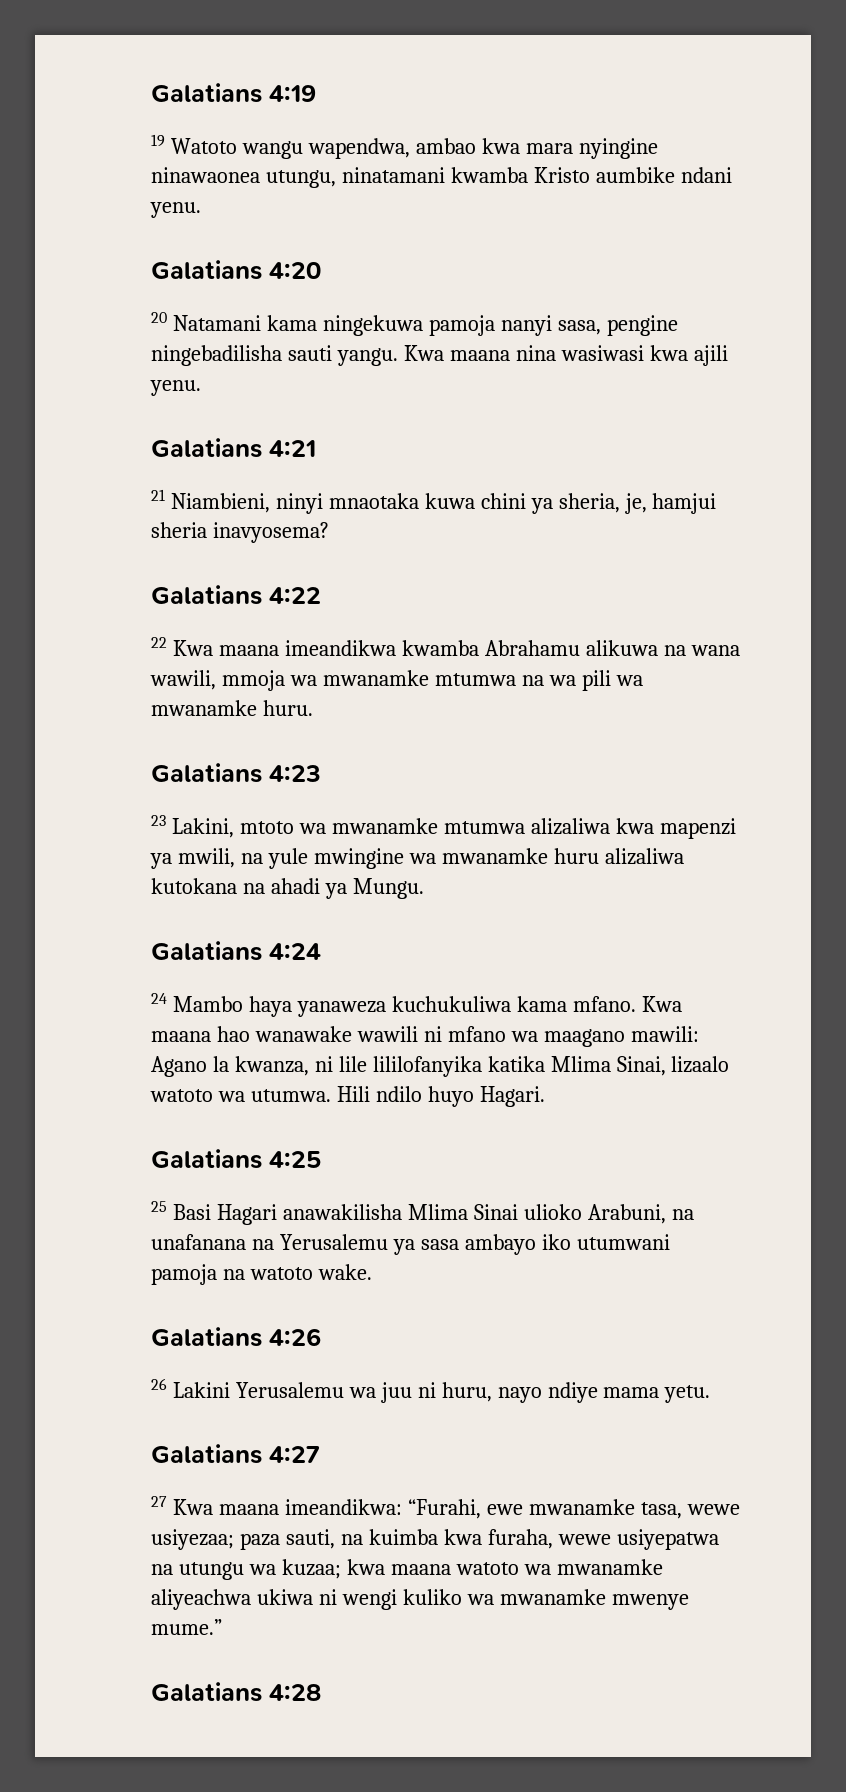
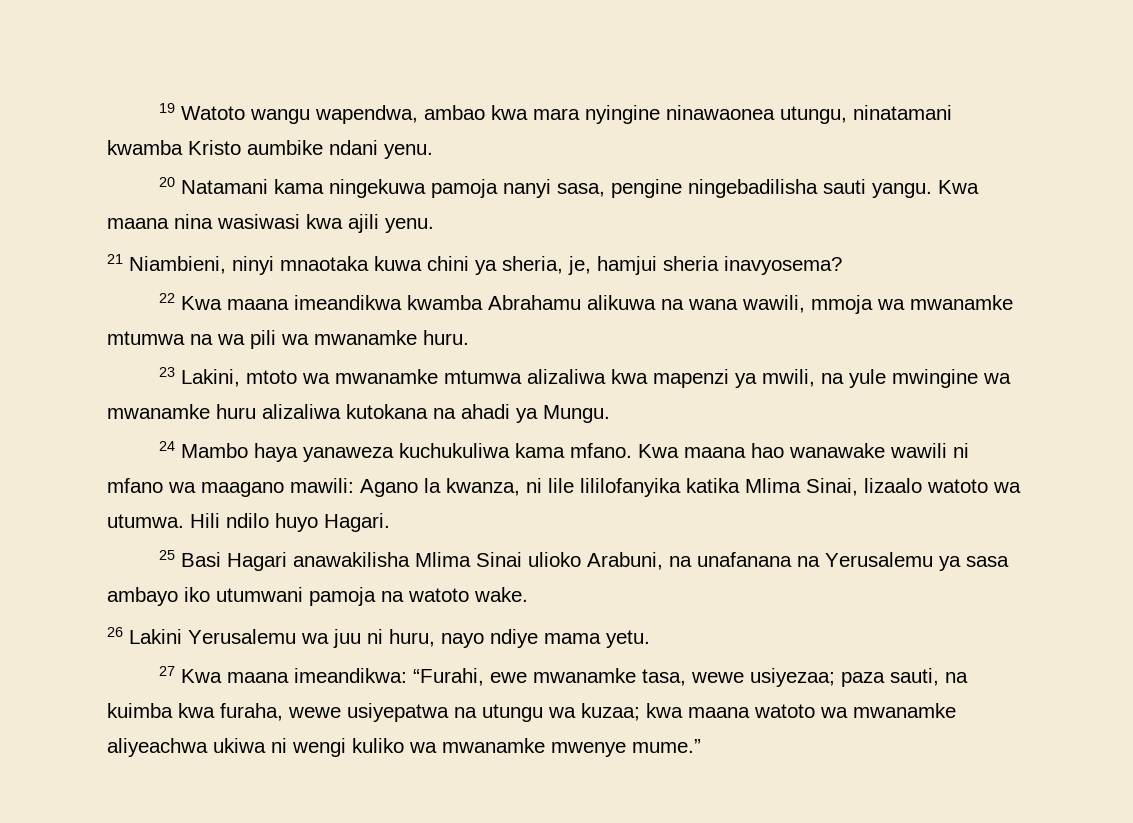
- Galatians 4:19
- Galatians 4:20
- Galatians 4:21
- Galatians 4:22
- Galatians 4:23
- Galatians 4:24
- Galatians 4:25
- Galatians 4:26
- Galatians 4:27
- Galatians 4:28

